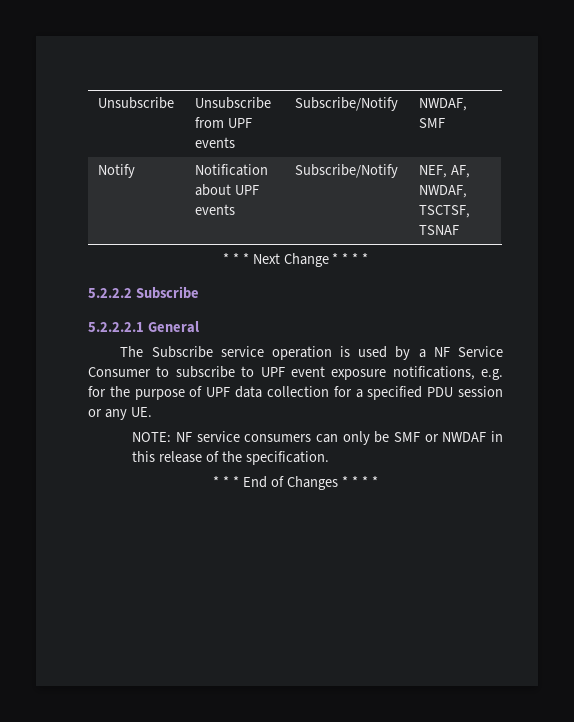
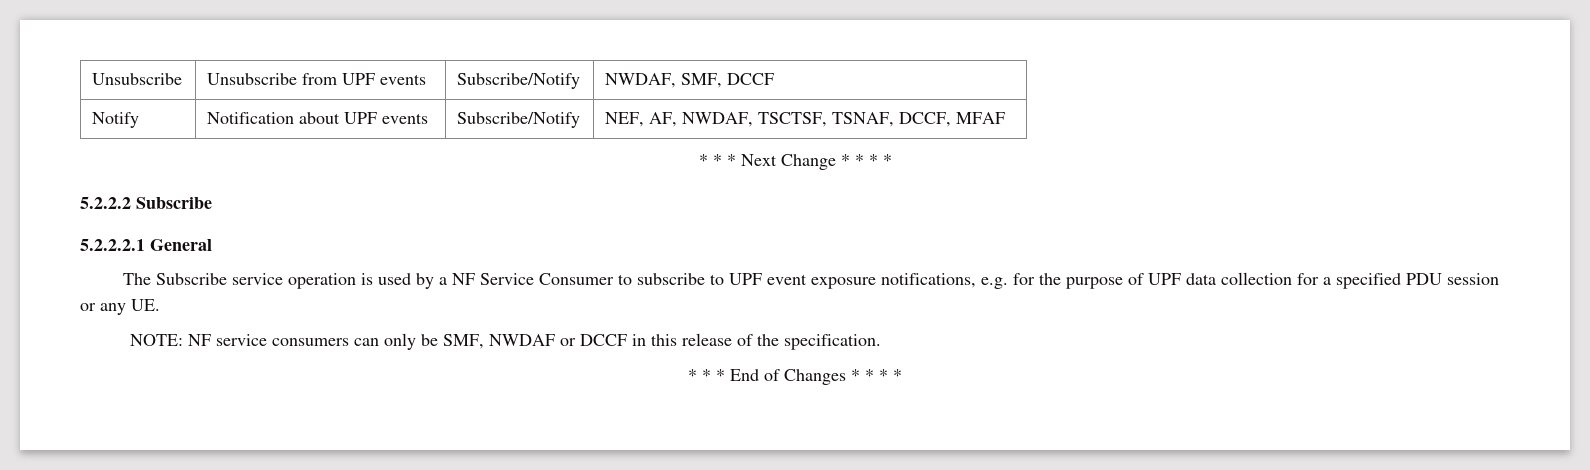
- Unsubscribe | Unsubscribe from UPF events | Subscribe/Notify | NWDAF, SMF
+ Unsubscribe | Unsubscribe from UPF events | Subscribe/Notify | NWDAF, SMF, DCCF
- Notify | Notification about UPF events | Subscribe/Notify | NEF, AF, NWDAF, TSCTSF, TSNAF
+ Notify | Notification about UPF events | Subscribe/Notify | NEF, AF, NWDAF, TSCTSF, TSNAF, DCCF, MFAF
- NOTE: NF service consumers can only be SMF or NWDAF in this release of the specification.
+ NOTE: NF service consumers can only be SMF, NWDAF or DCCF in this release of the specification.

